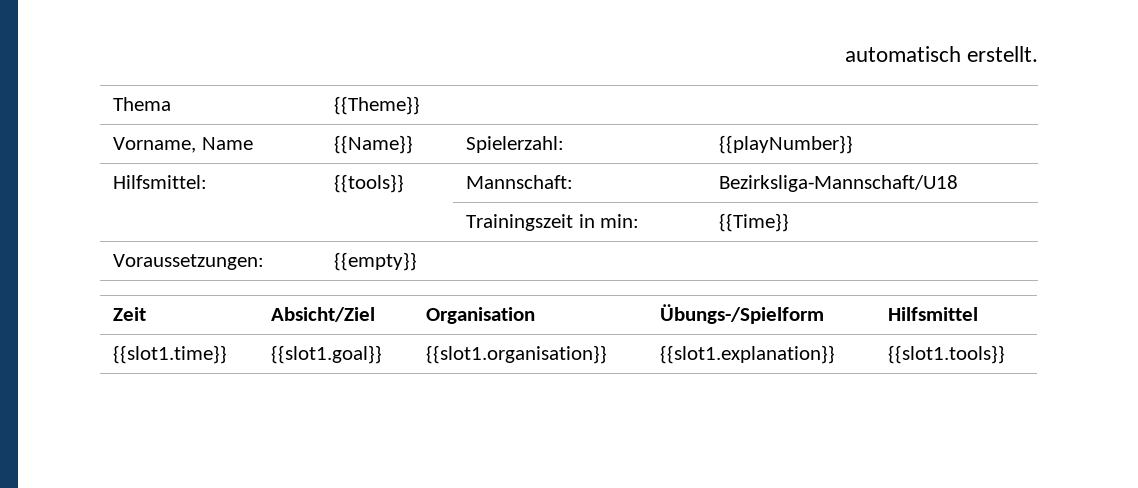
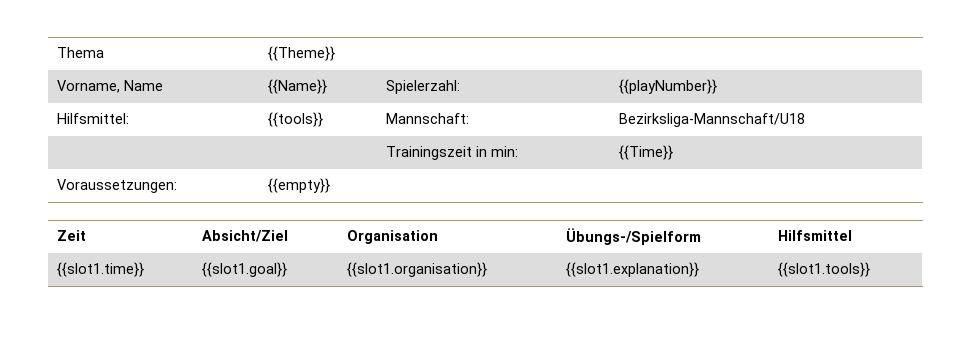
- automatisch erstellt.

